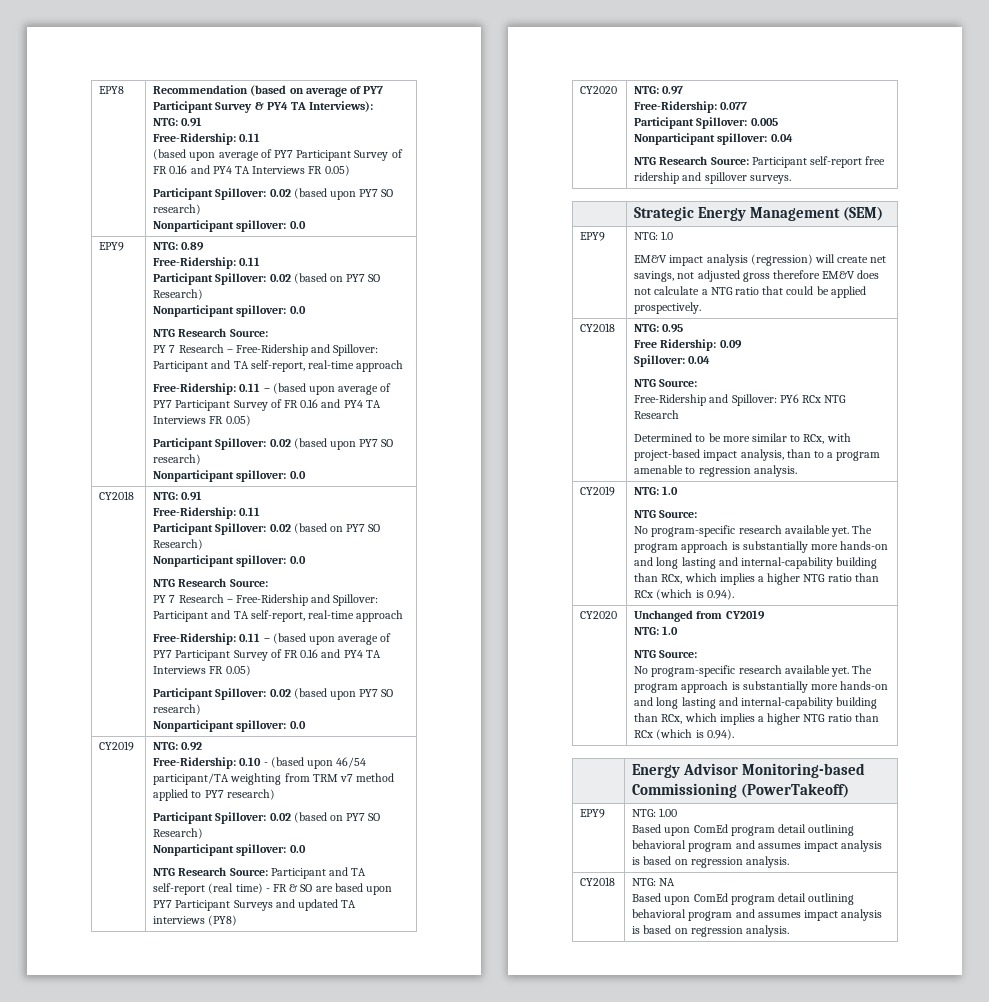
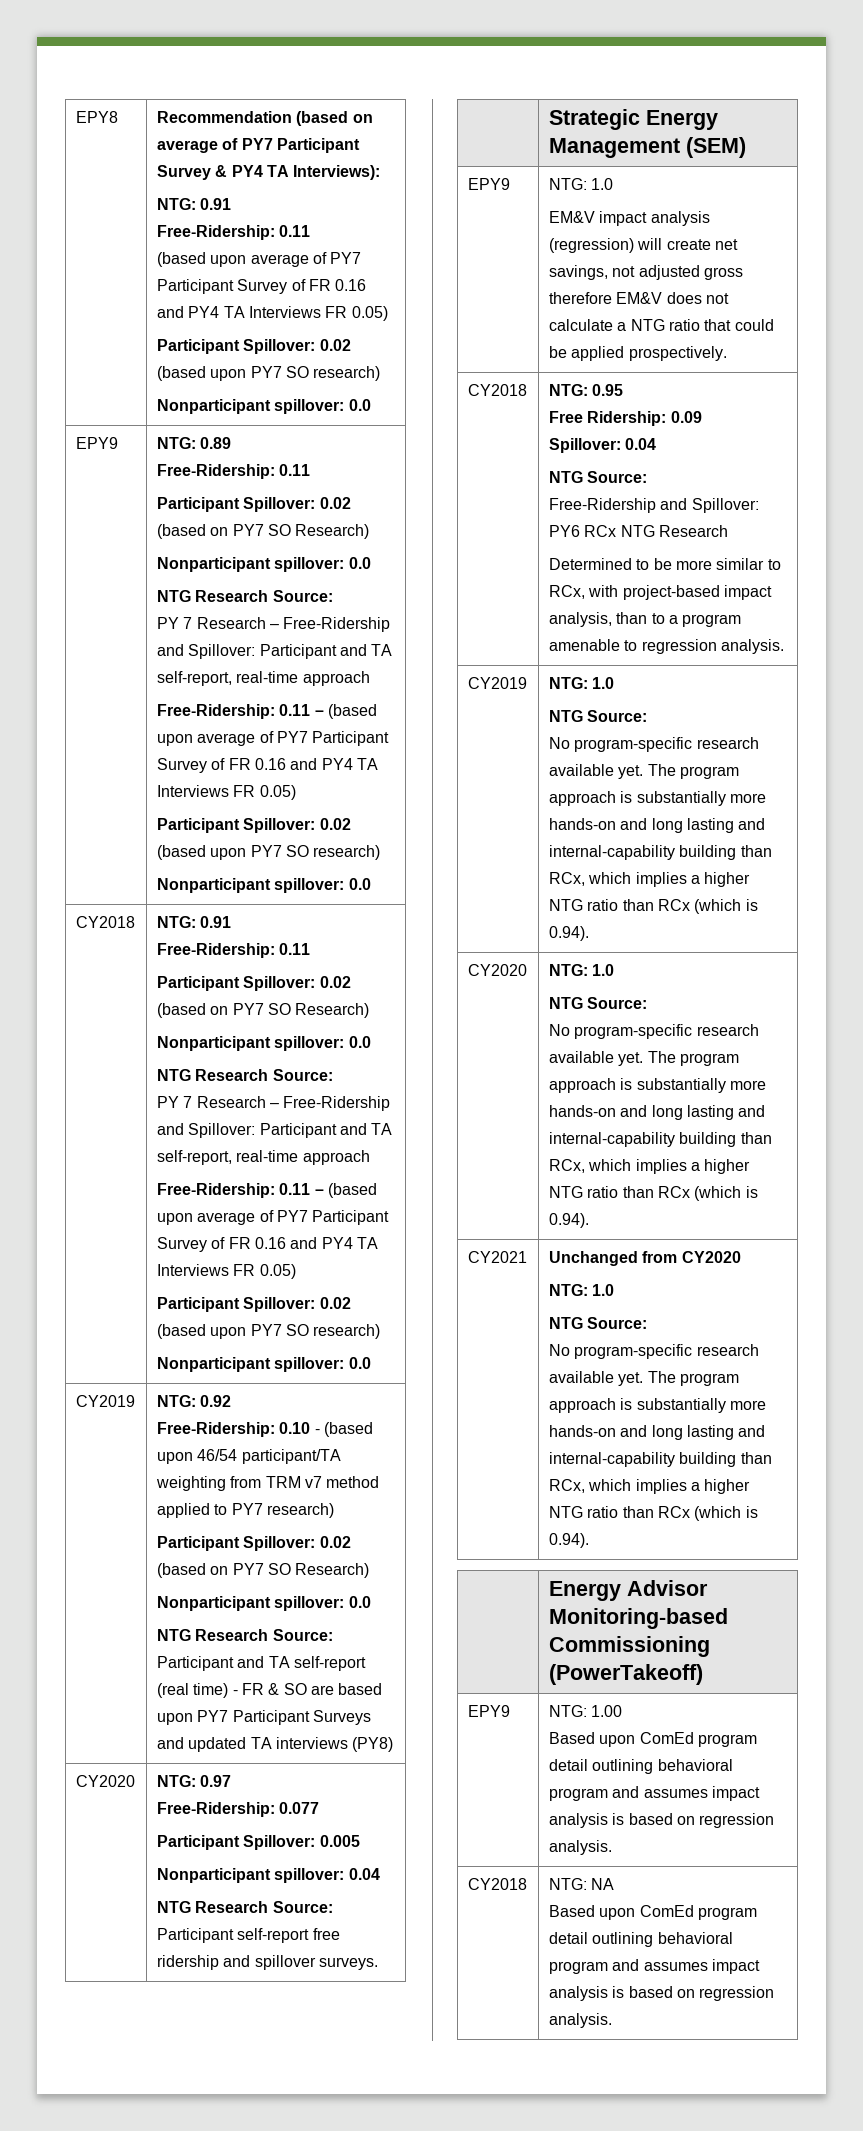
- CY2020 | Unchanged from CY2019
+ CY2020 | NTG: 1.0
+ NTG Source:
+ No program-specific research available yet. The program approach is substantially more hands-on and long lasting and internal-capability building than RCx, which implies a higher NTG ratio than RCx (which is 0.94).
+ CY2021 | Unchanged from CY2020

